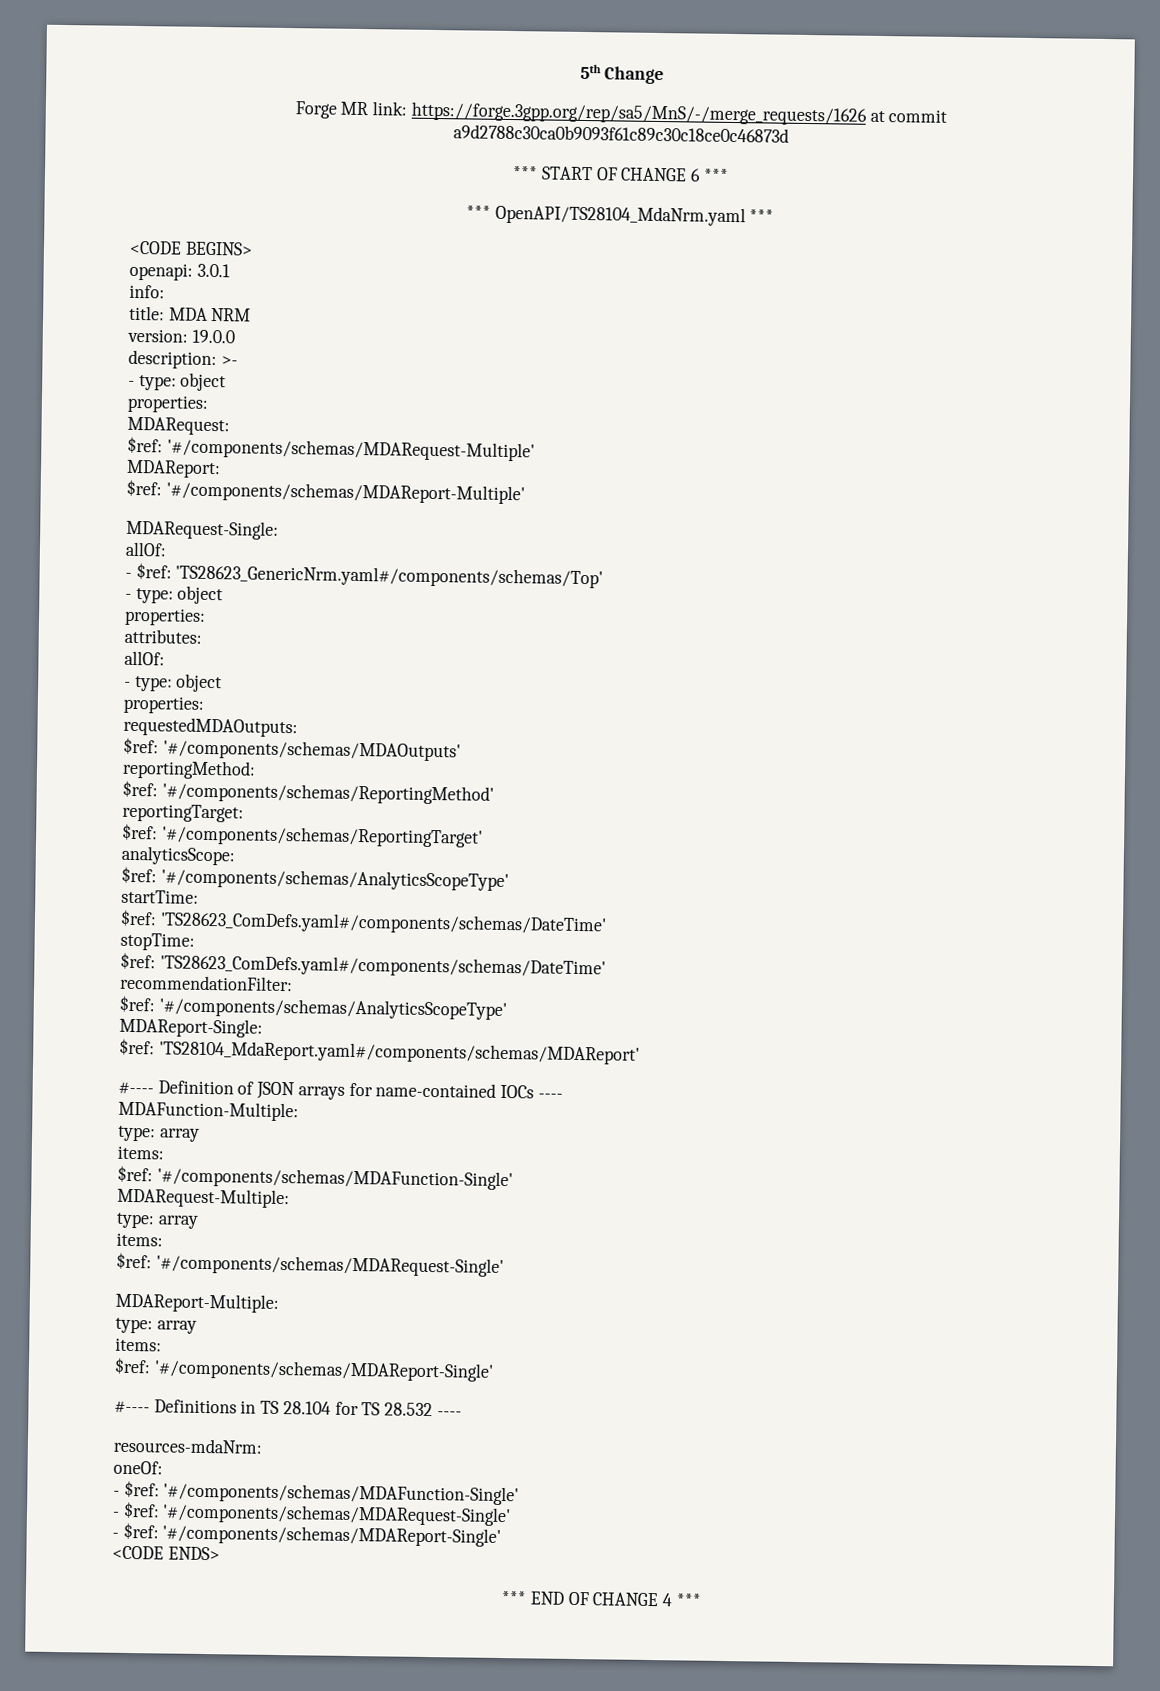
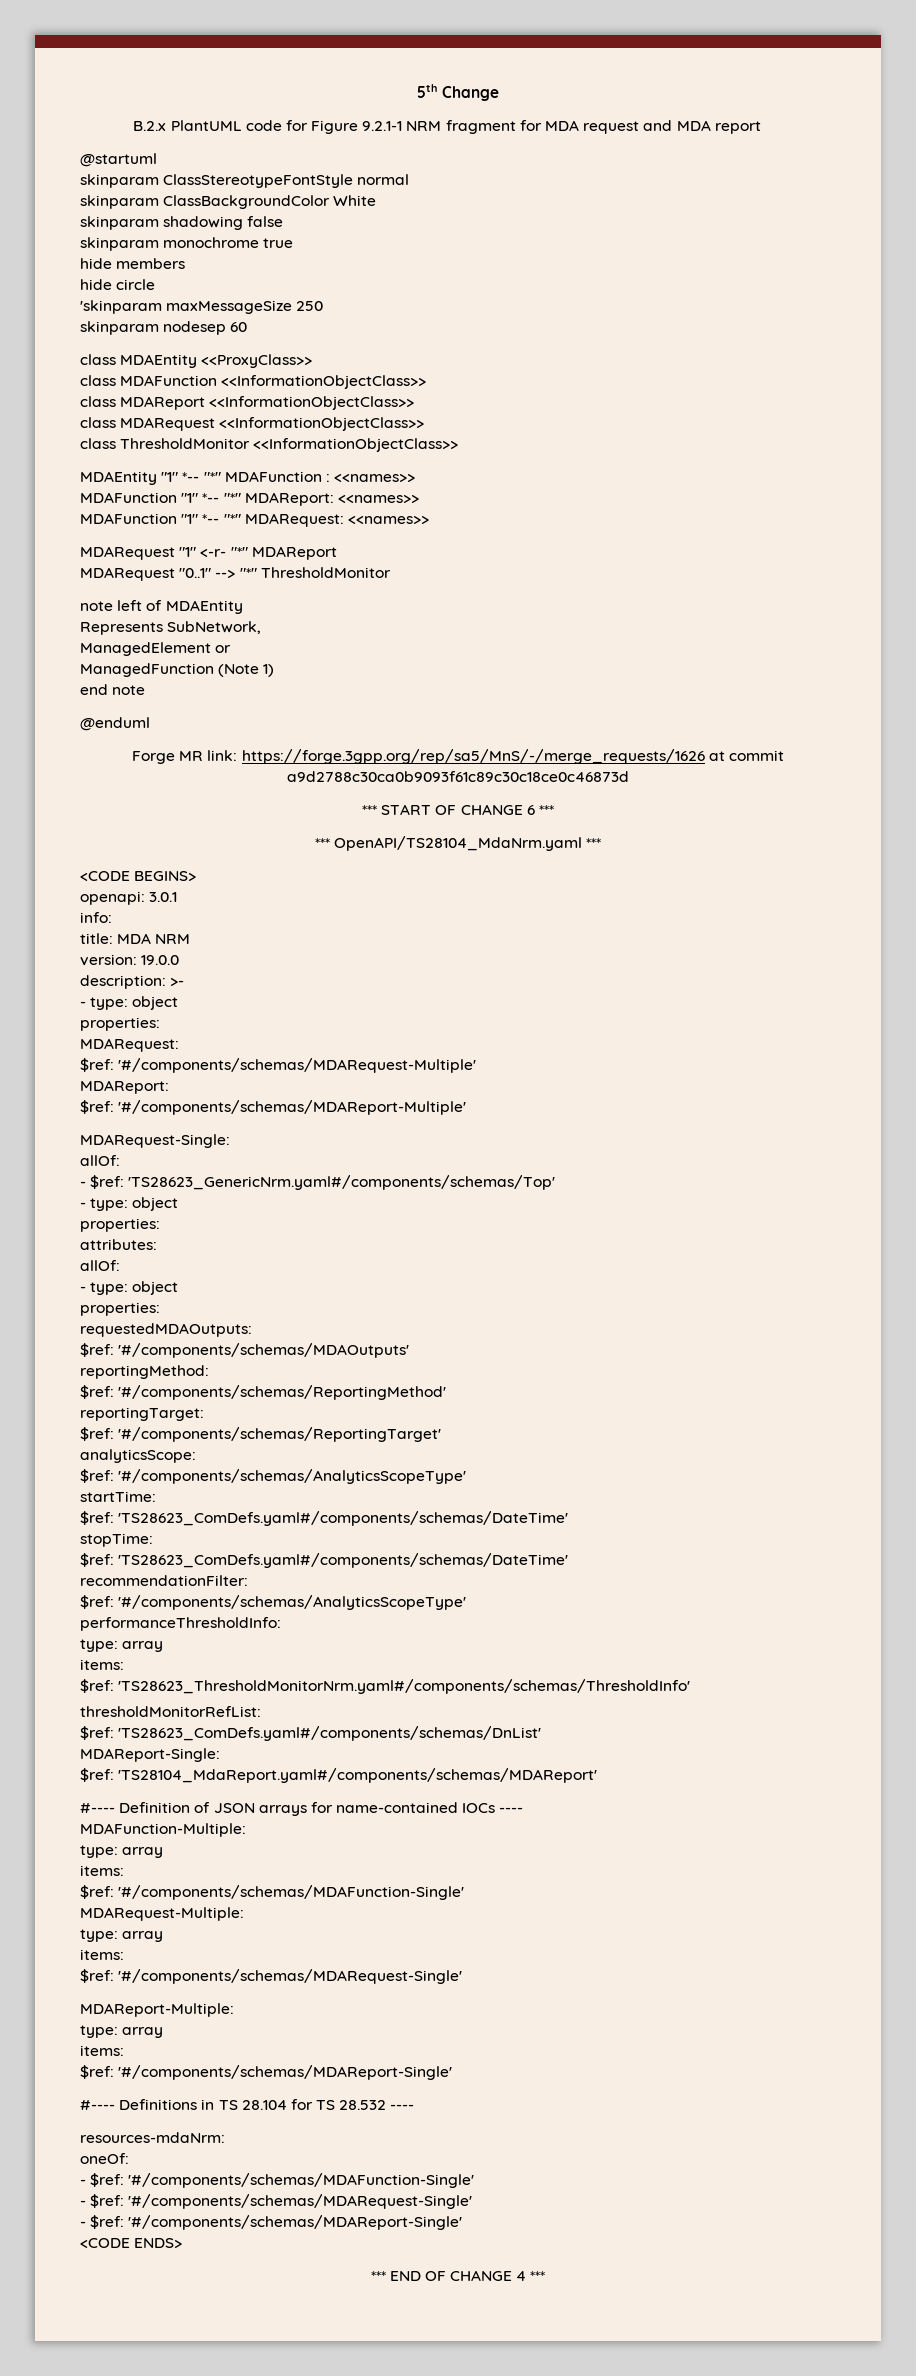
+ B.2.x PlantUML code for Figure 9.2.1-1 NRM fragment for MDA request and MDA report
+ @startuml
+ skinparam ClassStereotypeFontStyle normal
+ skinparam ClassBackgroundColor White
+ skinparam shadowing false
+ skinparam monochrome true
+ hide members
+ hide circle
+ 'skinparam maxMessageSize 250
+ skinparam nodesep 60
+ class MDAEntity <<ProxyClass>>
+ class MDAFunction <<InformationObjectClass>>
+ class MDAReport <<InformationObjectClass>>
+ class MDARequest <<InformationObjectClass>>
+ class ThresholdMonitor <<InformationObjectClass>>
+ MDAEntity "1" *-- "*" MDAFunction : <<names>>
+ MDAFunction "1" *-- "*" MDAReport: <<names>>
+ MDAFunction "1" *-- "*" MDARequest: <<names>>
+ MDARequest "1" <-r- "*" MDAReport
+ MDARequest "0..1" --> "*" ThresholdMonitor
+ note left of MDAEntity
+ Represents SubNetwork,
+ ManagedElement or
+ ManagedFunction (Note 1)
+ end note
+ @enduml
+ performanceThresholdInfo:
+ type: array
+ items:
+ $ref: 'TS28623_ThresholdMonitorNrm.yaml#/components/schemas/ThresholdInfo'
+ thresholdMonitorRefList:
+ $ref: 'TS28623_ComDefs.yaml#/components/schemas/DnList'

